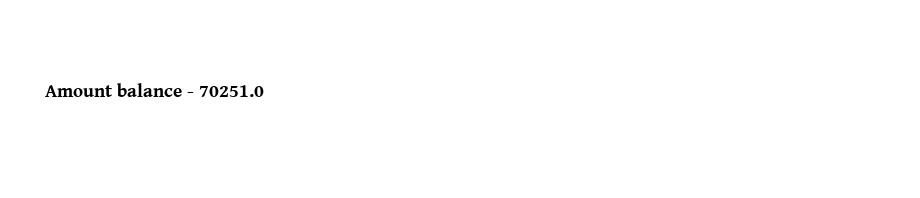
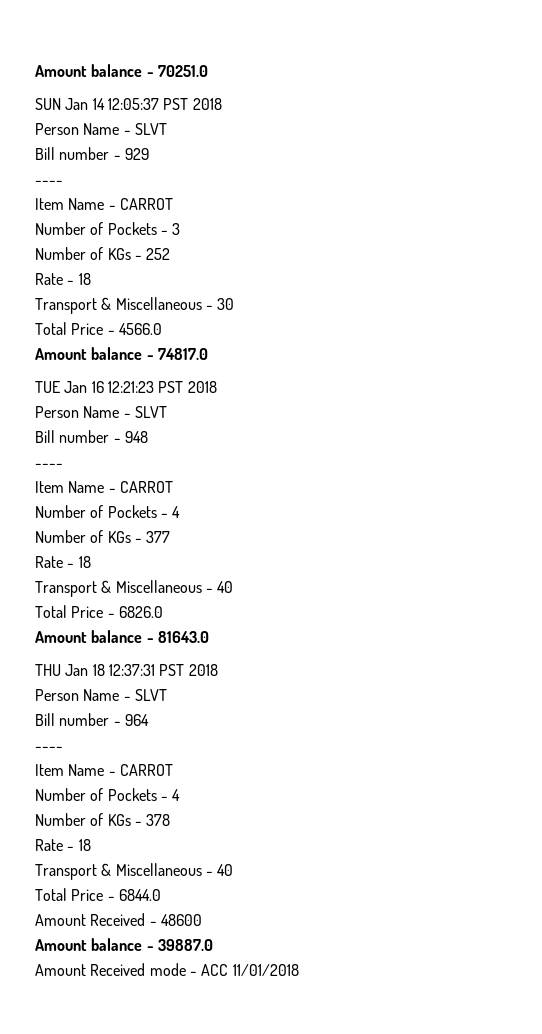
+ SUN Jan 14 12:05:37 PST 2018
+ Person Name - SLVT
+ Bill number - 929
+ ----
+ Item Name - CARROT
+ Number of Pockets - 3
+ Number of KGs - 252
+ Rate - 18
+ Transport & Miscellaneous - 30
+ Total Price - 4566.0
+ Amount balance - 74817.0
+ TUE Jan 16 12:21:23 PST 2018
+ Person Name - SLVT
+ Bill number - 948
+ ----
+ Item Name - CARROT
+ Number of Pockets - 4
+ Number of KGs - 377
+ Rate - 18
+ Transport & Miscellaneous - 40
+ Total Price - 6826.0
+ Amount balance - 81643.0
+ THU Jan 18 12:37:31 PST 2018
+ Person Name - SLVT
+ Bill number - 964
+ ----
+ Item Name - CARROT
+ Number of Pockets - 4
+ Number of KGs - 378
+ Rate - 18
+ Transport & Miscellaneous - 40
+ Total Price - 6844.0
+ Amount Received - 48600
+ Amount balance - 39887.0
+ Amount Received mode - ACC 11/01/2018

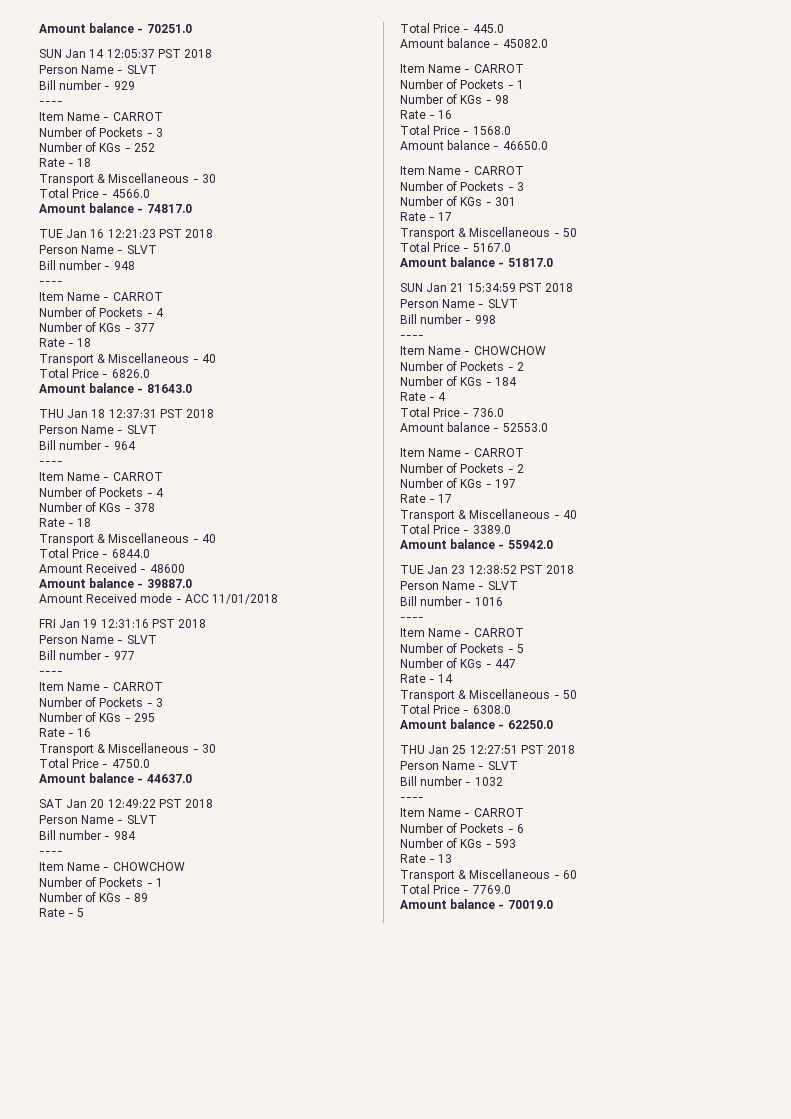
+ FRI Jan 19 12:31:16 PST 2018
+ Person Name - SLVT
+ Bill number - 977
+ ----
+ Item Name - CARROT
+ Number of Pockets - 3
+ Number of KGs - 295
+ Rate - 16
+ Transport & Miscellaneous - 30
+ Total Price - 4750.0
+ Amount balance - 44637.0
+ SAT Jan 20 12:49:22 PST 2018
+ Person Name - SLVT
+ Bill number - 984
+ ----
+ Item Name - CHOWCHOW
+ Number of Pockets - 1
+ Number of KGs - 89
+ Rate - 5
+ Total Price - 445.0
+ Amount balance - 45082.0
+ Item Name - CARROT
+ Number of Pockets - 1
+ Number of KGs - 98
+ Rate - 16
+ Total Price - 1568.0
+ Amount balance - 46650.0
+ Item Name - CARROT
+ Number of Pockets - 3
+ Number of KGs - 301
+ Rate - 17
+ Transport & Miscellaneous - 50
+ Total Price - 5167.0
+ Amount balance - 51817.0
+ SUN Jan 21 15:34:59 PST 2018
+ Person Name - SLVT
+ Bill number - 998
+ ----
+ Item Name - CHOWCHOW
+ Number of Pockets - 2
+ Number of KGs - 184
+ Rate - 4
+ Total Price - 736.0
+ Amount balance - 52553.0
+ Item Name - CARROT
+ Number of Pockets - 2
+ Number of KGs - 197
+ Rate - 17
+ Transport & Miscellaneous - 40
+ Total Price - 3389.0
+ Amount balance - 55942.0
+ TUE Jan 23 12:38:52 PST 2018
+ Person Name - SLVT
+ Bill number - 1016
+ ----
+ Item Name - CARROT
+ Number of Pockets - 5
+ Number of KGs - 447
+ Rate - 14
+ Transport & Miscellaneous - 50
+ Total Price - 6308.0
+ Amount balance - 62250.0
+ THU Jan 25 12:27:51 PST 2018
+ Person Name - SLVT
+ Bill number - 1032
+ ----
+ Item Name - CARROT
+ Number of Pockets - 6
+ Number of KGs - 593
+ Rate - 13
+ Transport & Miscellaneous - 60
+ Total Price - 7769.0
+ Amount balance - 70019.0

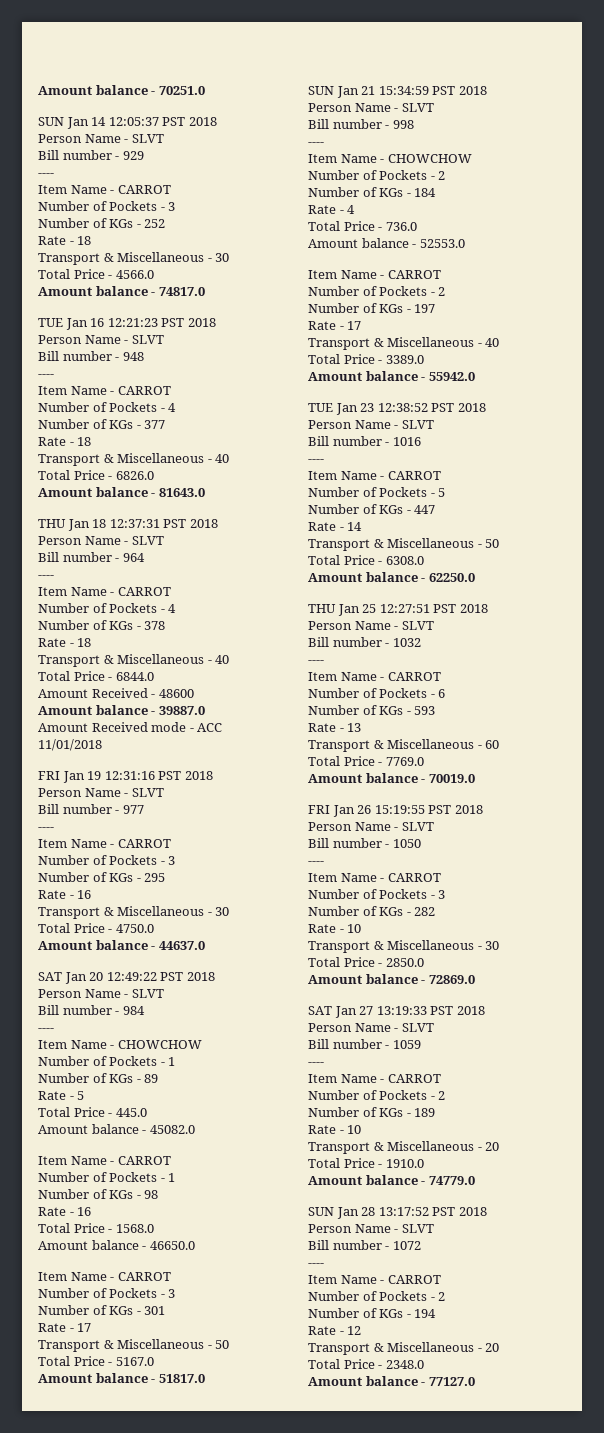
+ FRI Jan 26 15:19:55 PST 2018
+ Person Name - SLVT
+ Bill number - 1050
+ ----
+ Item Name - CARROT
+ Number of Pockets - 3
+ Number of KGs - 282
+ Rate - 10
+ Transport & Miscellaneous - 30
+ Total Price - 2850.0
+ Amount balance - 72869.0
+ SAT Jan 27 13:19:33 PST 2018
+ Person Name - SLVT
+ Bill number - 1059
+ ----
+ Item Name - CARROT
+ Number of Pockets - 2
+ Number of KGs - 189
+ Rate - 10
+ Transport & Miscellaneous - 20
+ Total Price - 1910.0
+ Amount balance - 74779.0
+ SUN Jan 28 13:17:52 PST 2018
+ Person Name - SLVT
+ Bill number - 1072
+ ----
+ Item Name - CARROT
+ Number of Pockets - 2
+ Number of KGs - 194
+ Rate - 12
+ Transport & Miscellaneous - 20
+ Total Price - 2348.0
+ Amount balance - 77127.0

